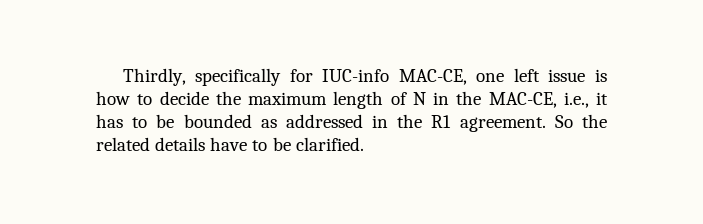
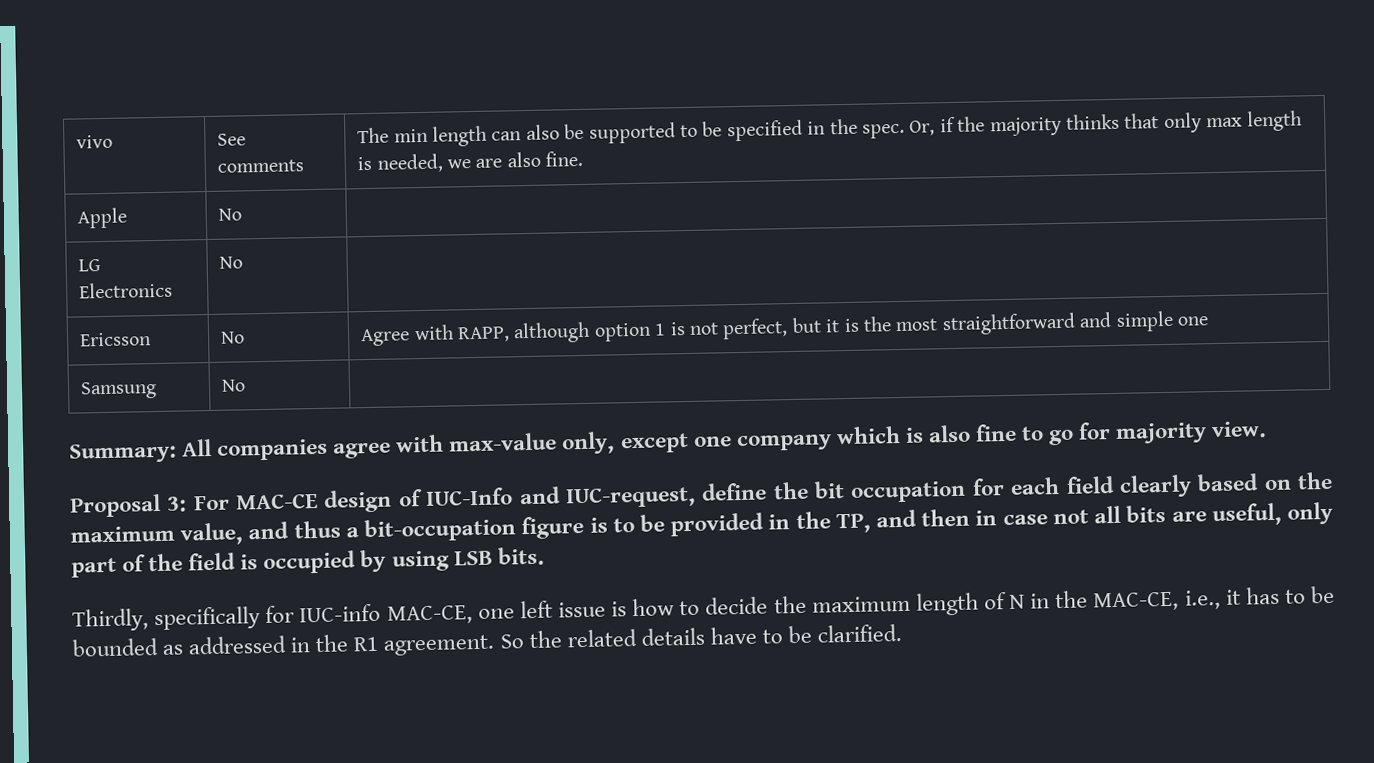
+ vivo | See comments | The min length can also be supported to be specified in the spec. Or, if the majority thinks that only max length is needed, we are also fine.
+ Apple | No |
+ LG Electronics | No |
+ Ericsson | No | Agree with RAPP, although option 1 is not perfect, but it is the most straightforward and simple one
+ Samsung | No |
+ Summary: All companies agree with max-value only, except one company which is also fine to go for majority view.
+ Proposal 3: For MAC-CE design of IUC-Info and IUC-request, define the bit occupation for each field clearly based on the maximum value, and thus a bit-occupation figure is to be provided in the TP, and then in case not all bits are useful, only part of the field is occupied by using LSB bits.

